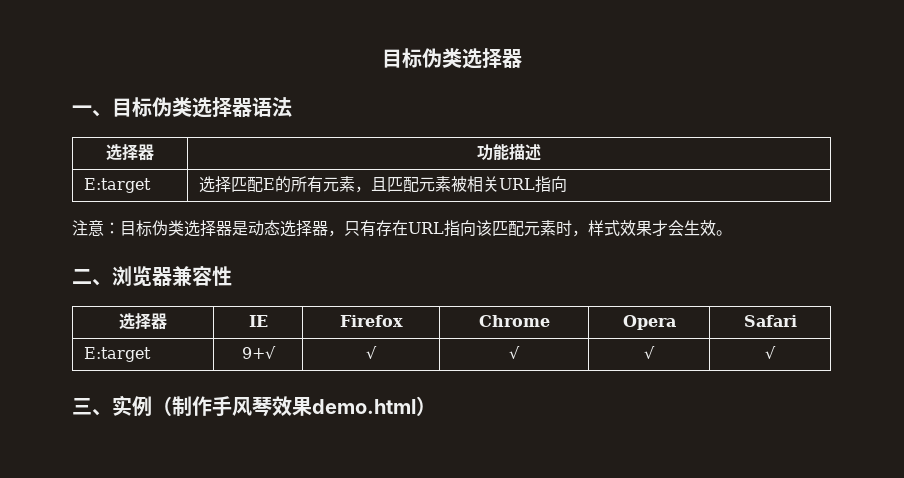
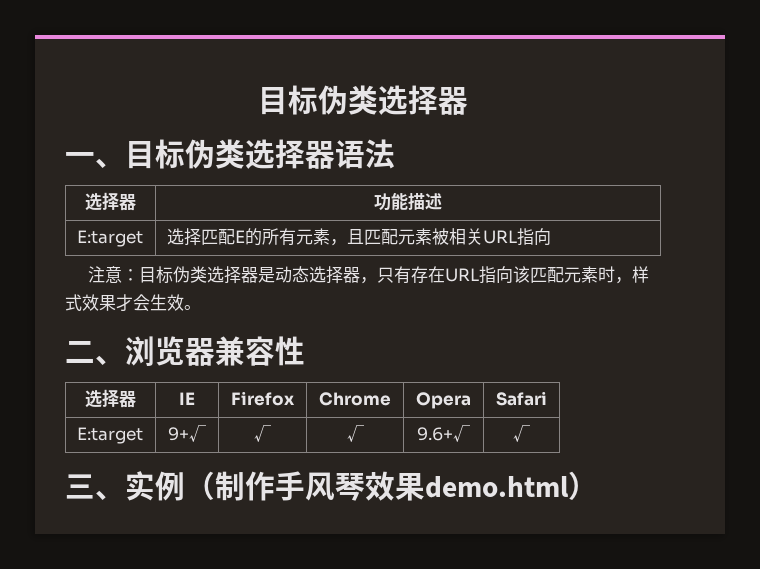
- E:target | 9+√ | √ | √ | √ | √
+ E:target | 9+√ | √ | √ | 9.6+√ | √

